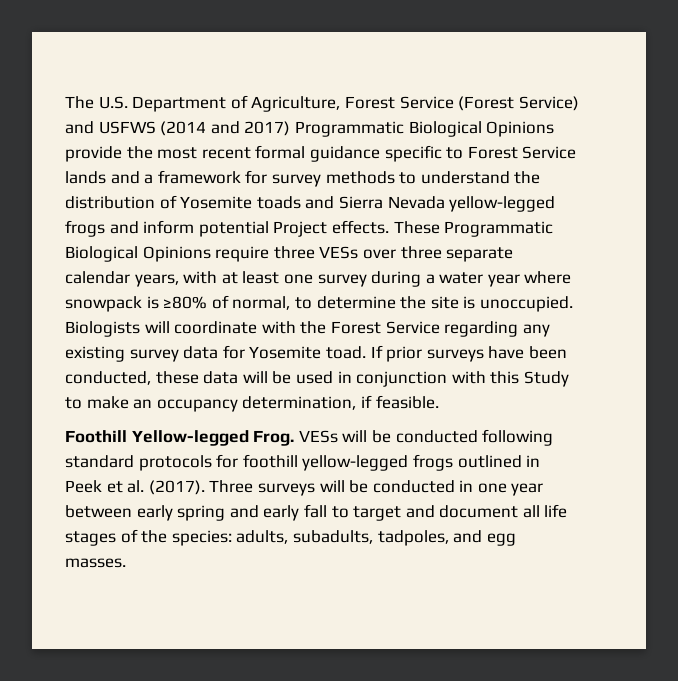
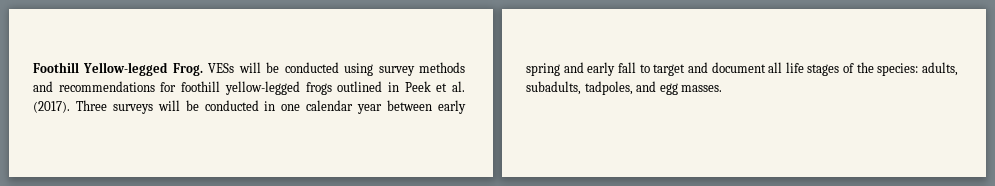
- The U.S. Department of Agriculture, Forest Service (Forest Service) and USFWS (2014 and 2017) Programmatic Biological Opinions provide the most recent formal guidance specific to Forest Service lands and a framework for survey methods to understand the distribution of Yosemite toads and Sierra Nevada yellow-legged frogs and inform potential Project effects. These Programmatic Biological Opinions require three VESs over three separate calendar years, with at least one survey during a water year where snowpack is ≥80% of normal, to determine the site is unoccupied. Biologists will coordinate with the Forest Service regarding any existing survey data for Yosemite toad. If prior surveys have been conducted, these data will be used in conjunction with this Study to make an occupancy determination, if feasible.
- VESs will be conducted following standard protocols for foothill yellow-legged frogs outlined in Peek et al. (2017).
+ VESs will be conducted using survey methods and recommendations for foothill yellow-legged frogs outlined in Peek et al. (2017).
- Three surveys will be conducted in one year between early spring and early fall to target and document all life stages of the species: adults, subadults, tadpoles, and egg masses.
+ Three surveys will be conducted in one calendar year between early spring and early fall to target and document all life stages of the species: adults, subadults, tadpoles, and egg masses.

